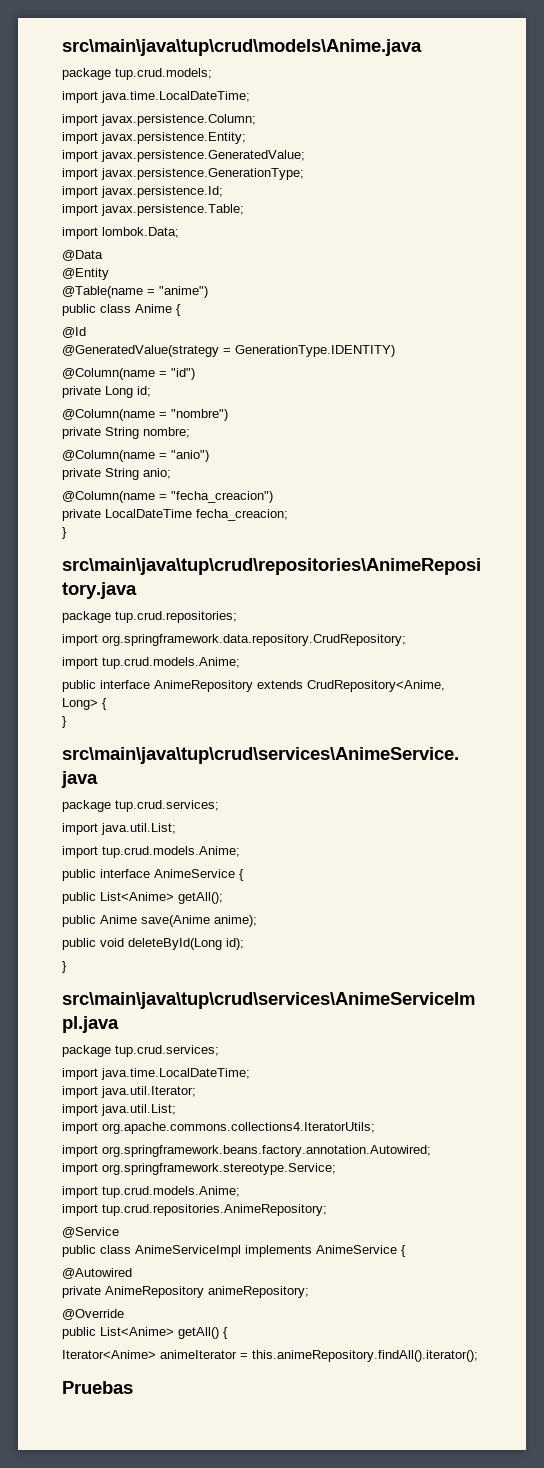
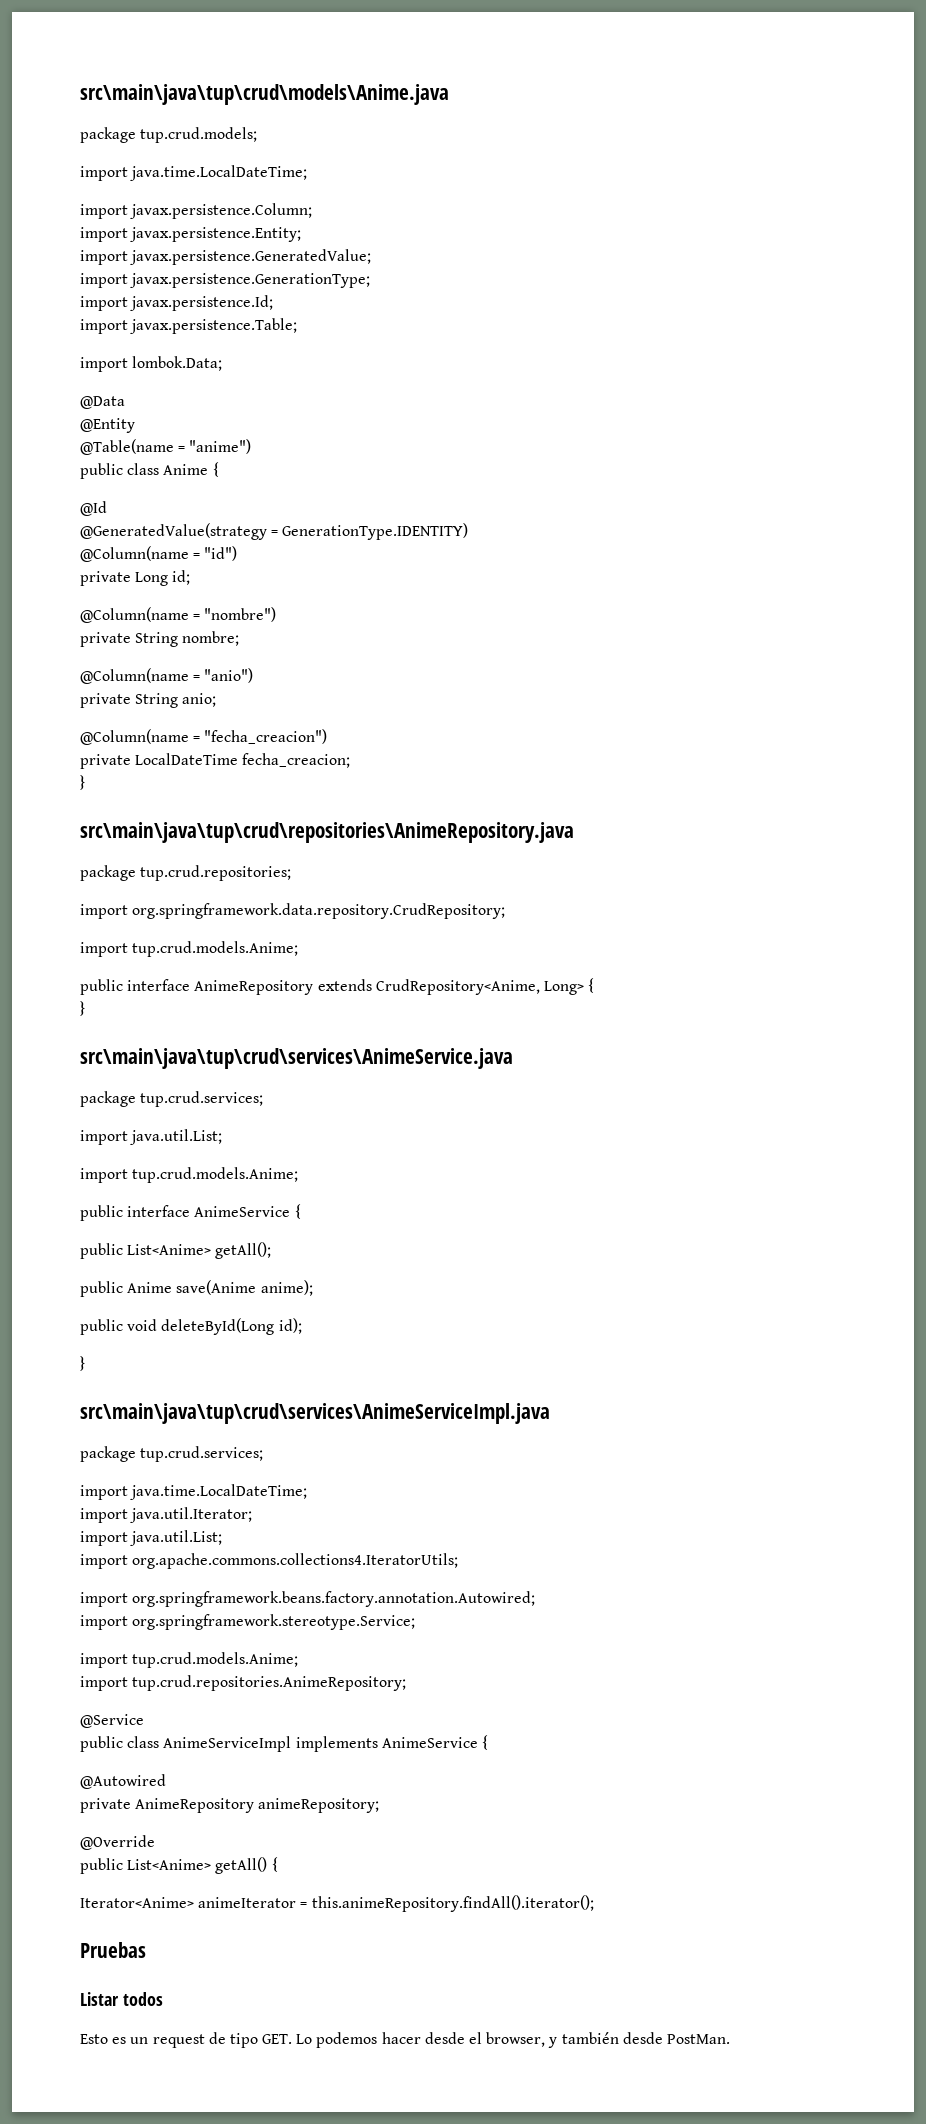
+ Listar todos
+ Esto es un request de tipo GET. Lo podemos hacer desde el browser, y también desde PostMan.

